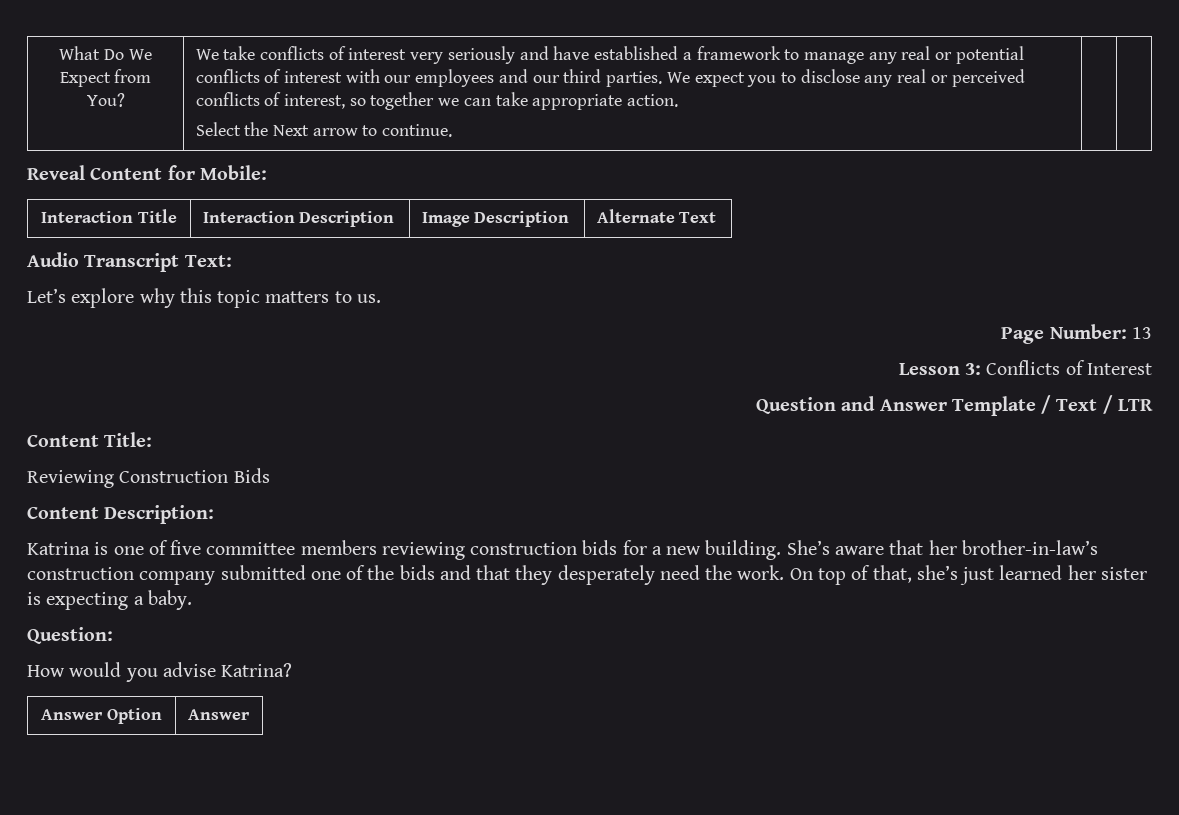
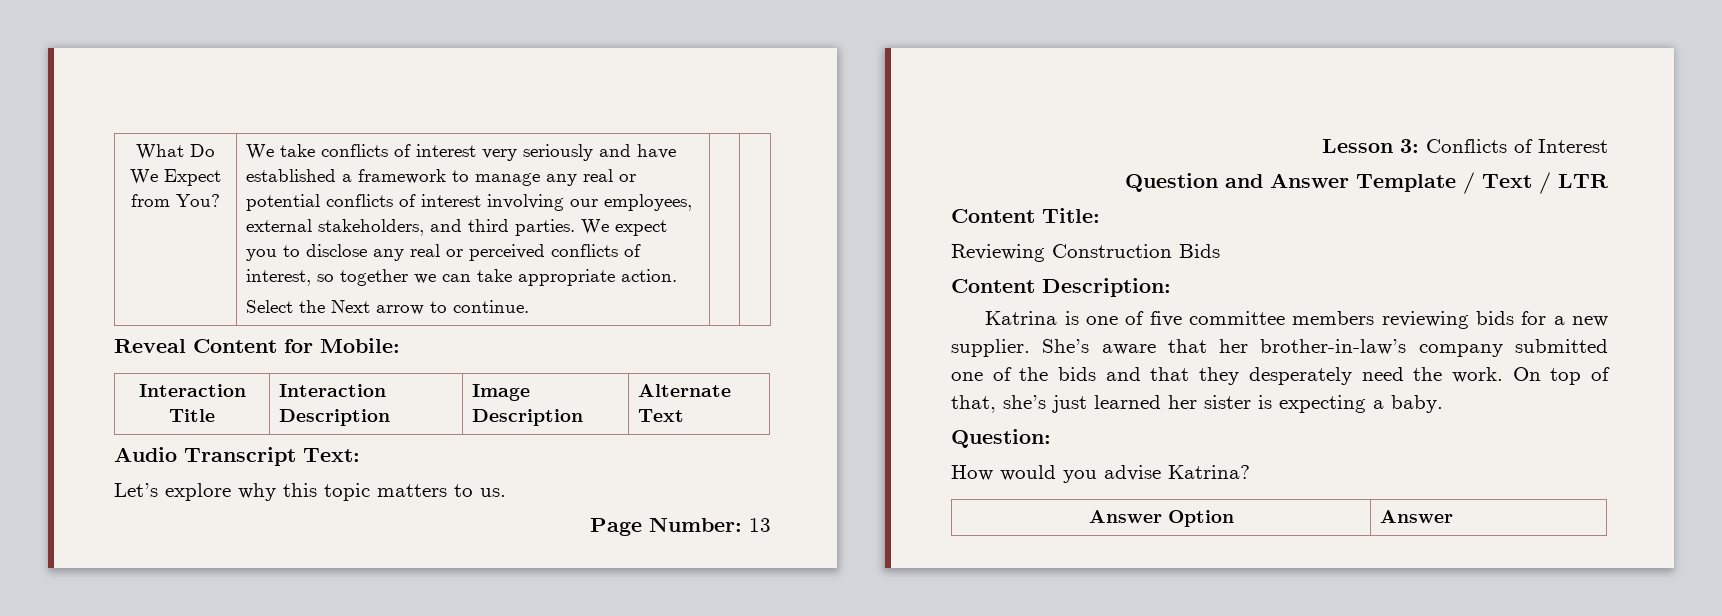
- We take conflicts of interest very seriously and have established a framework to manage any real or potential conflicts of interest with our employees and our third parties.
+ We take conflicts of interest very seriously and have established a framework to manage any real or potential conflicts of interest involving our employees, external stakeholders, and third parties.
- Katrina is one of five committee members reviewing construction bids for a new building.
+ Katrina is one of five committee members reviewing bids for a new supplier.
- She’s aware that her brother-in-law’s construction company submitted one of the bids and that they desperately need the work.
+ She’s aware that her brother-in-law’s company submitted one of the bids and that they desperately need the work.

